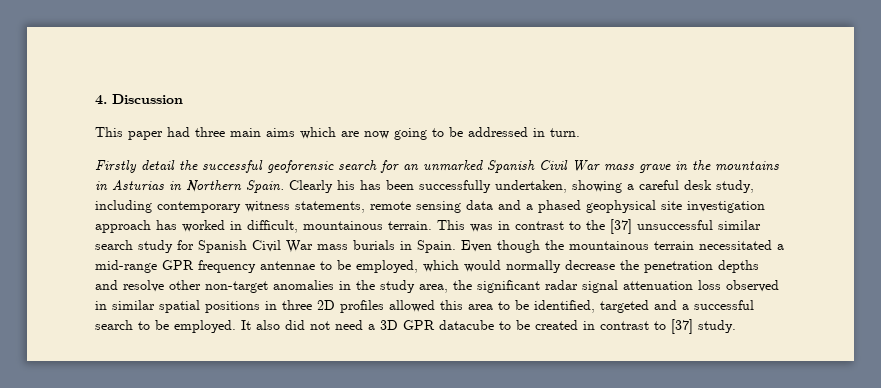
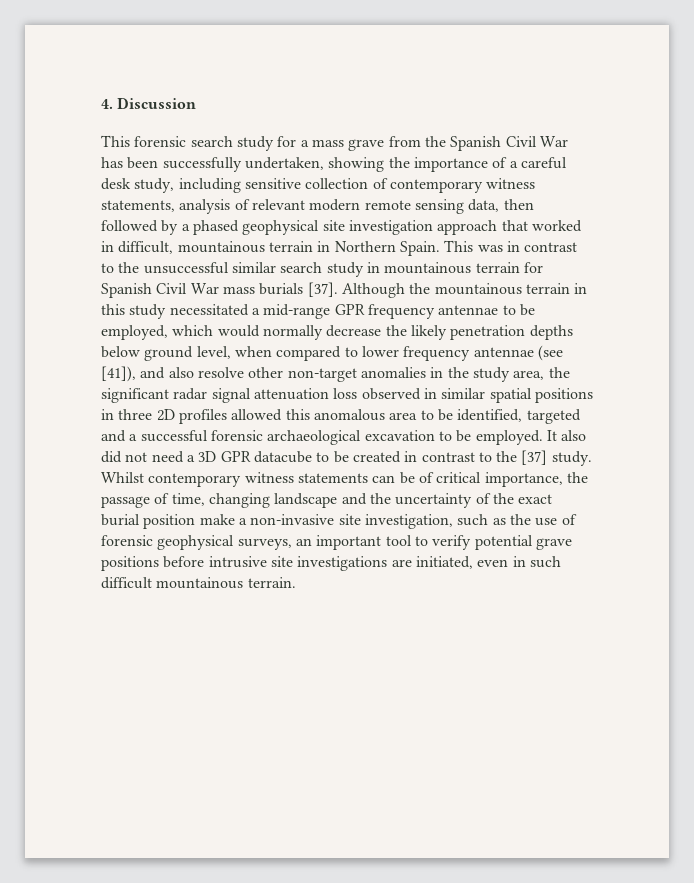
- This paper had three main aims which are now going to be addressed in turn.
- Firstly detail the successful geoforensic search for an unmarked Spanish Civil War mass grave in the mountains in Asturias in Northern Spain. Clearly his has been successfully undertaken, showing a careful desk study, including contemporary witness statements, remote sensing data and a phased geophysical site investigation approach has worked in difficult, mountainous terrain.
+ This forensic search study for a mass grave from the Spanish Civil War has been successfully undertaken, showing the importance of a careful desk study, including sensitive collection of contemporary witness statements, analysis of relevant modern remote sensing data, then followed by a phased geophysical site investigation approach that worked in difficult, mountainous terrain in Northern Spain.
- This was in contrast to the [37] unsuccessful similar search study for Spanish Civil War mass burials in Spain. Even though the mountainous terrain necessitated a mid-range GPR frequency antennae to be employed, which would normally decrease the penetration depths and resolve other non-target anomalies in the study area, the significant radar signal attenuation loss observed in similar spatial positions in three 2D profiles allowed this area to be identified, targeted and a successful search to be employed.
+ This was in contrast to the unsuccessful similar search study in mountainous terrain for Spanish Civil War mass burials [37]. Although the mountainous terrain in this study necessitated a mid-range GPR frequency antennae to be employed, which would normally decrease the likely penetration depths below ground level, when compared to lower frequency antennae (see [41]), and also resolve other non-target anomalies in the study area, the significant radar signal attenuation loss observed in similar spatial positions in three 2D profiles allowed this anomalous area to be identified, targeted and a successful forensic archaeological excavation to be employed.
- It also did not need a 3D GPR datacube to be created in contrast to [37] study.
+ It also did not need a 3D GPR datacube to be created in contrast to the [37] study.
+ Whilst contemporary witness statements can be of critical importance, the passage of time, changing landscape and the uncertainty of the exact burial position make a non-invasive site investigation, such as the use of forensic geophysical surveys, an important tool to verify potential grave positions before intrusive site investigations are initiated, even in such difficult mountainous terrain.

